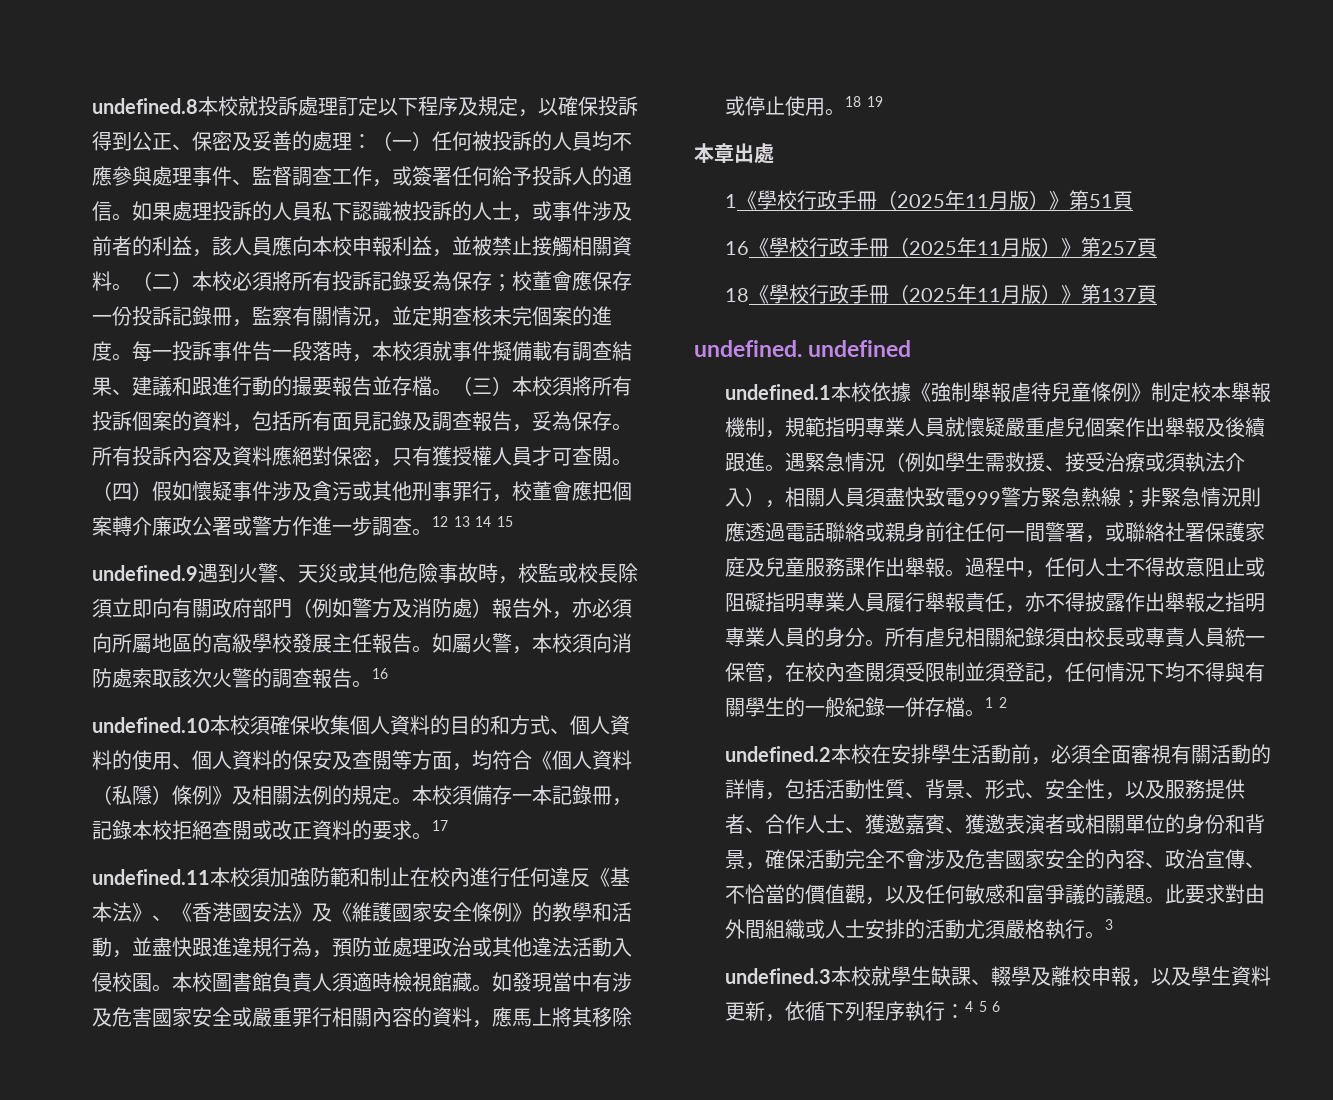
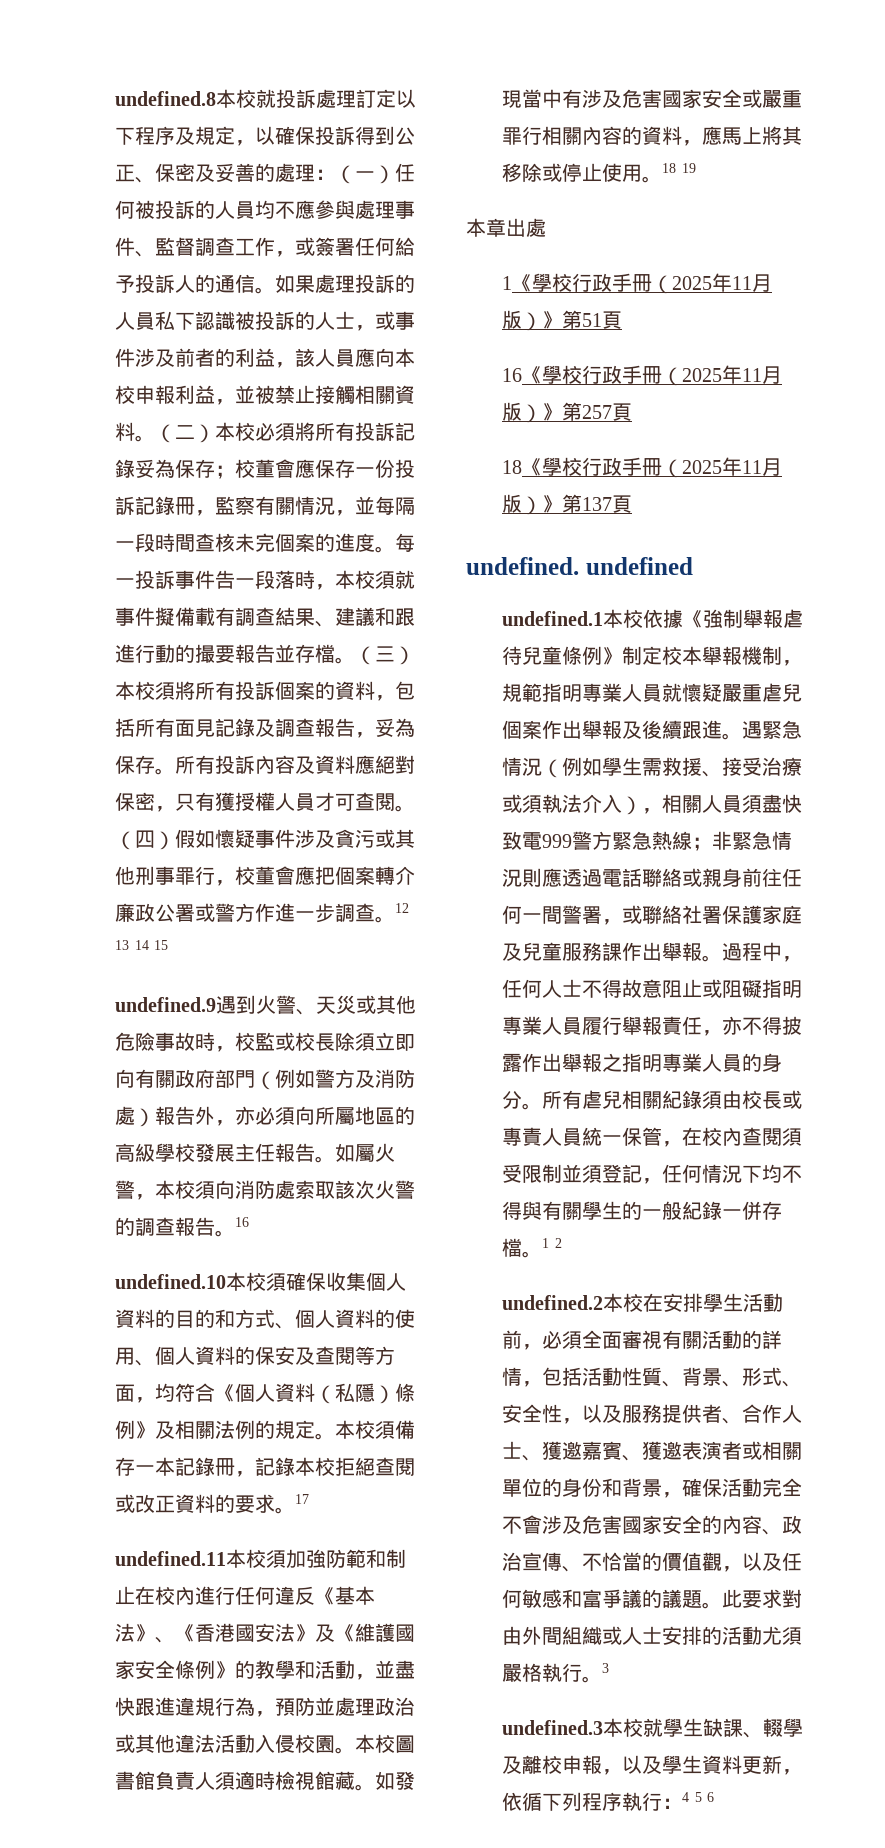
- （二）本校必須將所有投訴記錄妥為保存；校董會應保存一份投訴記錄冊，監察有關情況，並定期查核未完個案的進度。
+ （二）本校必須將所有投訴記錄妥為保存；校董會應保存一份投訴記錄冊，監察有關情況，並每隔一段時間查核未完個案的進度。

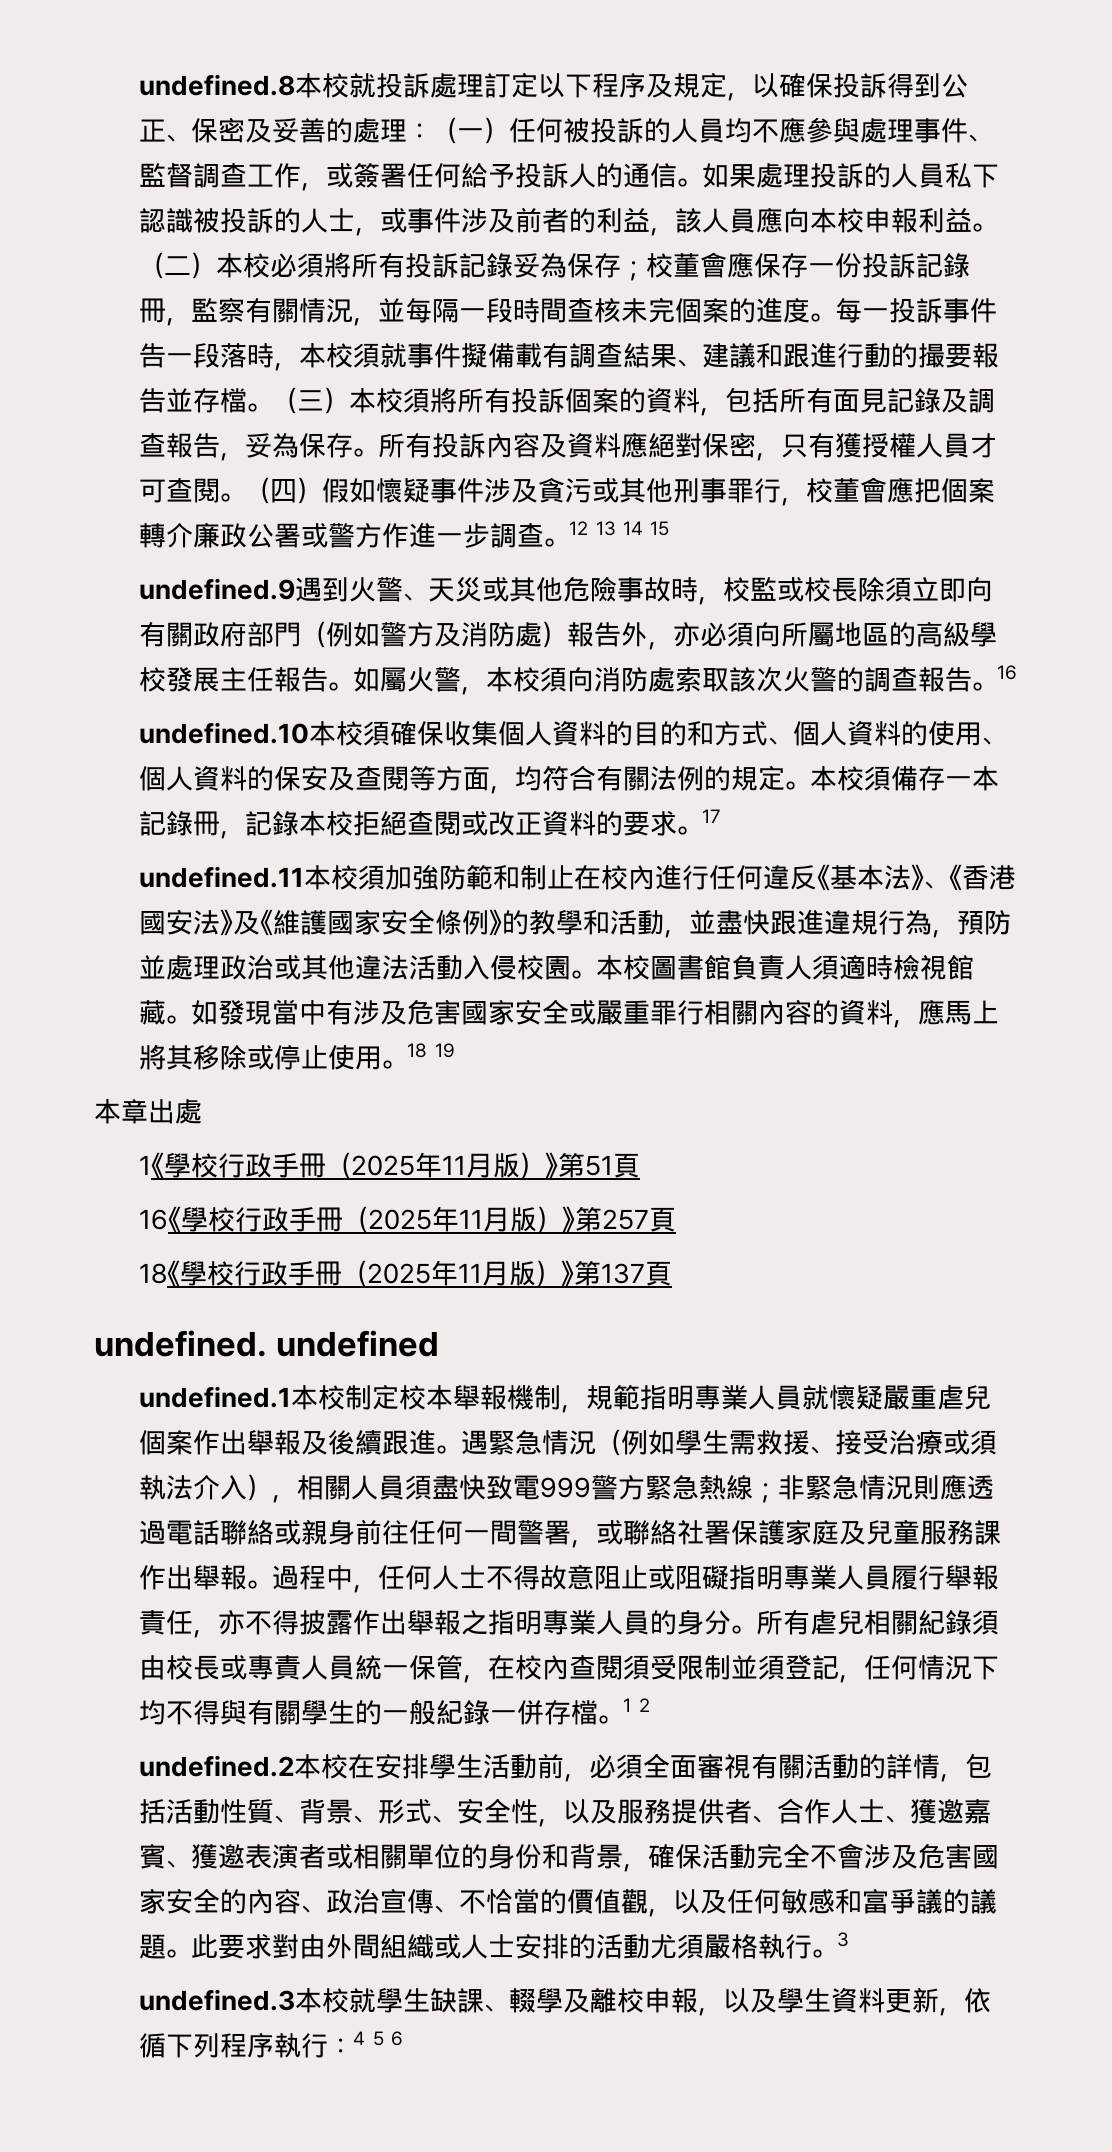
- 如果處理投訴的人員私下認識被投訴的人士，或事件涉及前者的利益，該人員應向本校申報利益，並被禁止接觸相關資料。
+ 如果處理投訴的人員私下認識被投訴的人士，或事件涉及前者的利益，該人員應向本校申報利益。
- undefined.10本校須確保收集個人資料的目的和方式、個人資料的使用、個人資料的保安及查閱等方面，均符合《個人資料（私隱）條例》及相關法例的規定。
+ undefined.10本校須確保收集個人資料的目的和方式、個人資料的使用、個人資料的保安及查閱等方面，均符合有關法例的規定。
- undefined.1本校依據《強制舉報虐待兒童條例》制定校本舉報機制，規範指明專業人員就懷疑嚴重虐兒個案作出舉報及後續跟進。
+ undefined.1本校制定校本舉報機制，規範指明專業人員就懷疑嚴重虐兒個案作出舉報及後續跟進。

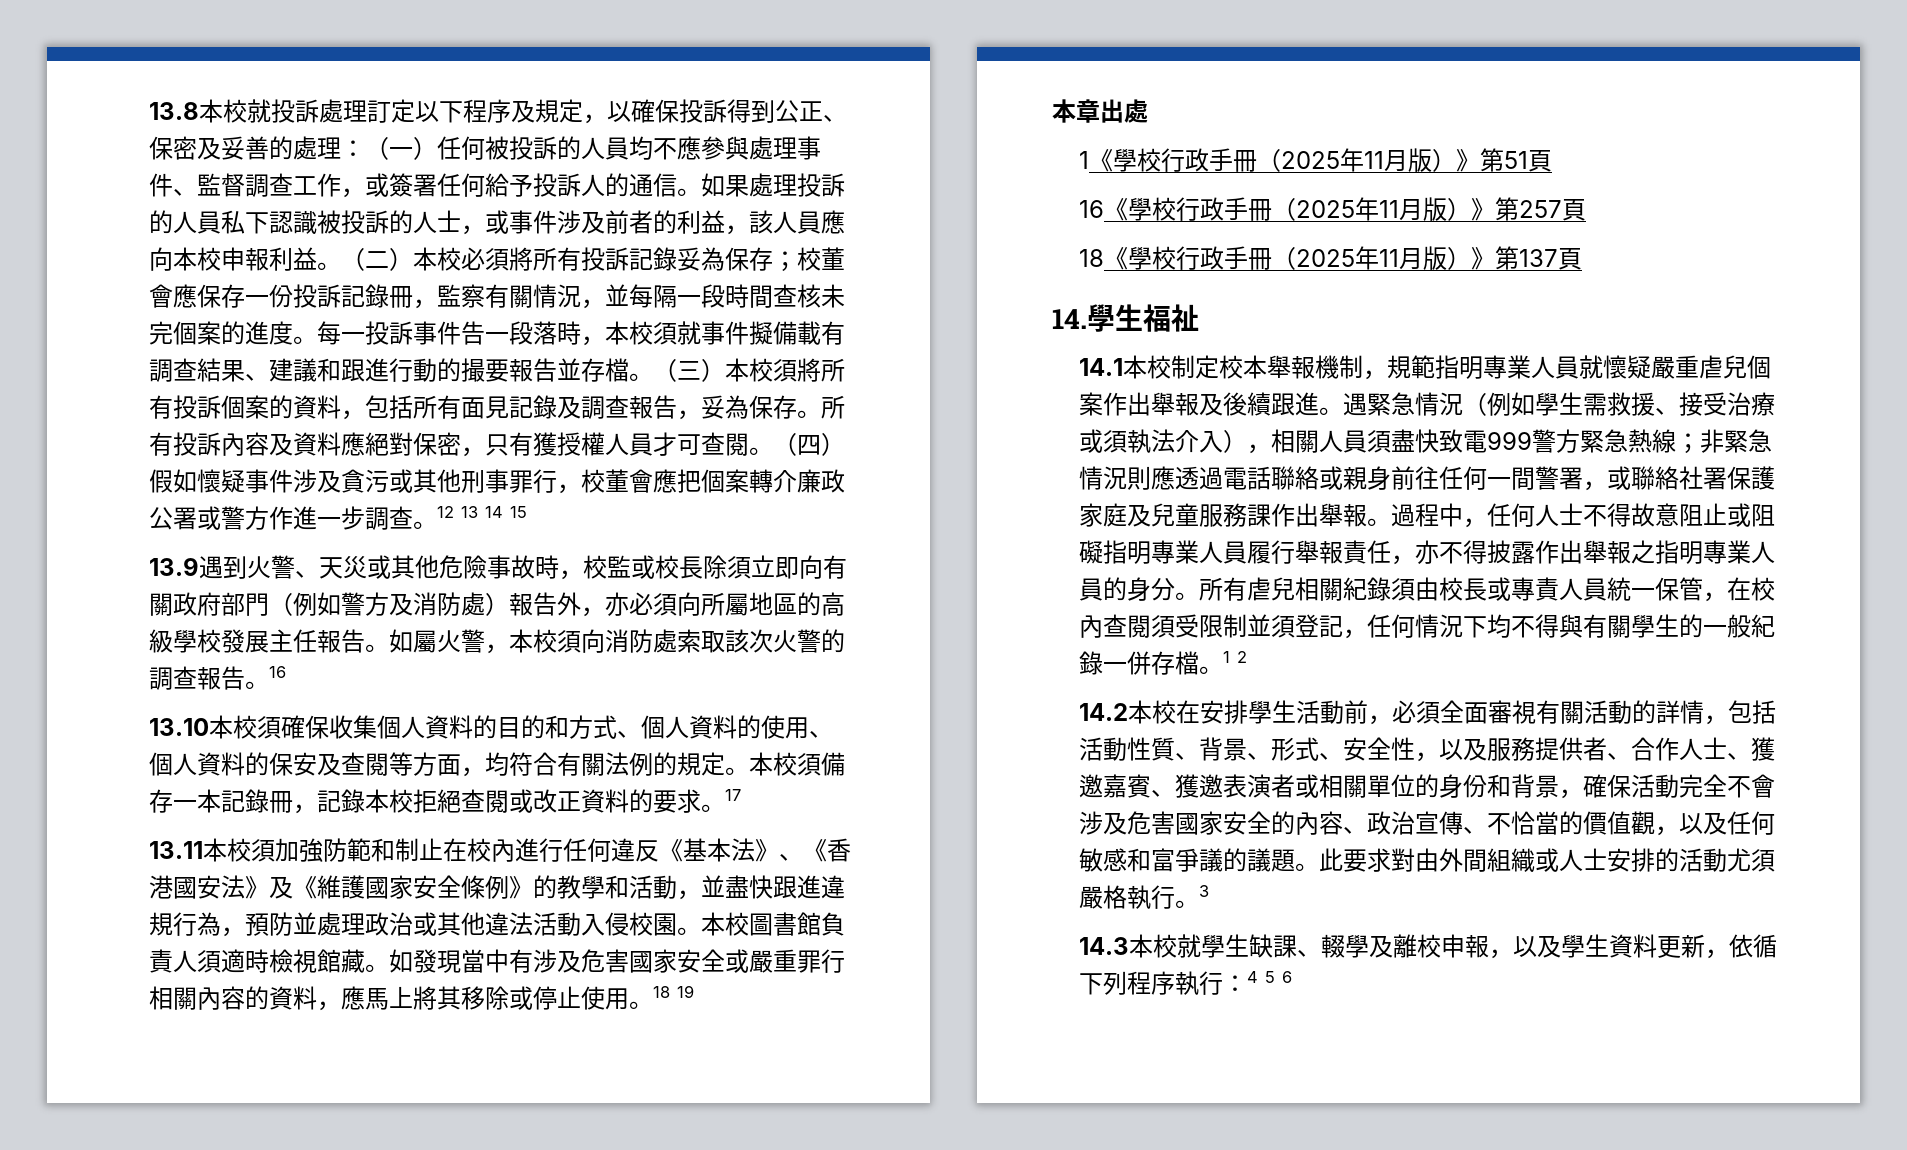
- undefined.8本校就投訴處理訂定以下程序及規定，以確保投訴得到公正、保密及妥善的處理：（一）任何被投訴的人員均不應參與處理事件、監督調查工作，或簽署任何給予投訴人的通信。
+ 13.8本校就投訴處理訂定以下程序及規定，以確保投訴得到公正、保密及妥善的處理：（一）任何被投訴的人員均不應參與處理事件、監督調查工作，或簽署任何給予投訴人的通信。
- undefined.9遇到火警、天災或其他危險事故時，校監或校長除須立即向有關政府部門（例如警方及消防處）報告外，亦必須向所屬地區的高級學校發展主任報告。
+ 13.9遇到火警、天災或其他危險事故時，校監或校長除須立即向有關政府部門（例如警方及消防處）報告外，亦必須向所屬地區的高級學校發展主任報告。
- undefined.10本校須確保收集個人資料的目的和方式、個人資料的使用、個人資料的保安及查閱等方面，均符合有關法例的規定。
+ 13.10本校須確保收集個人資料的目的和方式、個人資料的使用、個人資料的保安及查閱等方面，均符合有關法例的規定。
- undefined.11本校須加強防範和制止在校內進行任何違反《基本法》、《香港國安法》及《維護國家安全條例》的教學和活動，並盡快跟進違規行為，預防並處理政治或其他違法活動入侵校園。
+ 13.11本校須加強防範和制止在校內進行任何違反《基本法》、《香港國安法》及《維護國家安全條例》的教學和活動，並盡快跟進違規行為，預防並處理政治或其他違法活動入侵校園。
- undefined. undefined
- undefined.1本校制定校本舉報機制，規範指明專業人員就懷疑嚴重虐兒個案作出舉報及後續跟進。
+ 14.學生福祉
+ 14.1本校制定校本舉報機制，規範指明專業人員就懷疑嚴重虐兒個案作出舉報及後續跟進。
- undefined.2本校在安排學生活動前，必須全面審視有關活動的詳情，包括活動性質、背景、形式、安全性，以及服務提供者、合作人士、獲邀嘉賓、獲邀表演者或相關單位的身份和背景，確保活動完全不會涉及危害國家安全的內容、政治宣傳、不恰當的價值觀，以及任何敏感和富爭議的議題。
+ 14.2本校在安排學生活動前，必須全面審視有關活動的詳情，包括活動性質、背景、形式、安全性，以及服務提供者、合作人士、獲邀嘉賓、獲邀表演者或相關單位的身份和背景，確保活動完全不會涉及危害國家安全的內容、政治宣傳、不恰當的價值觀，以及任何敏感和富爭議的議題。
- undefined.3本校就學生缺課、輟學及離校申報，以及學生資料更新，依循下列程序執行：4 5 6
+ 14.3本校就學生缺課、輟學及離校申報，以及學生資料更新，依循下列程序執行：4 5 6

